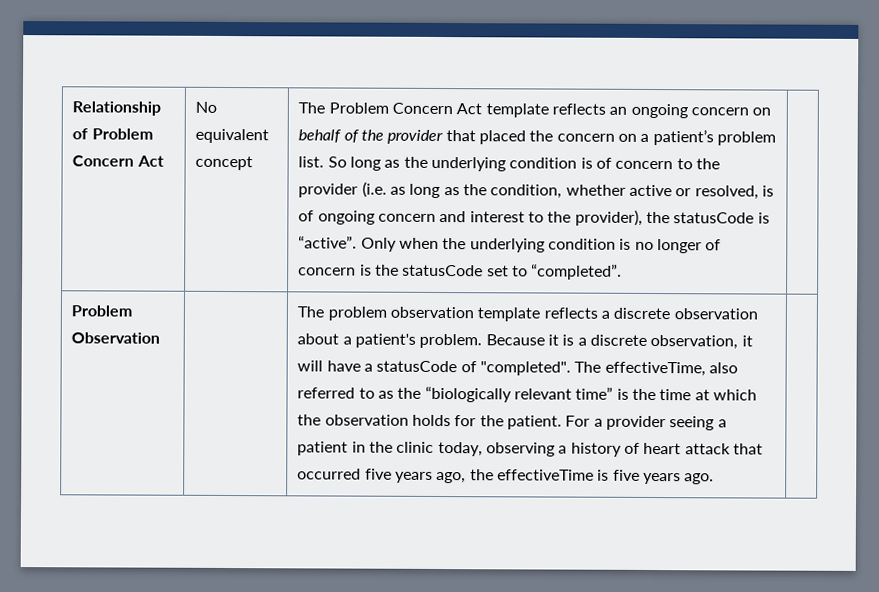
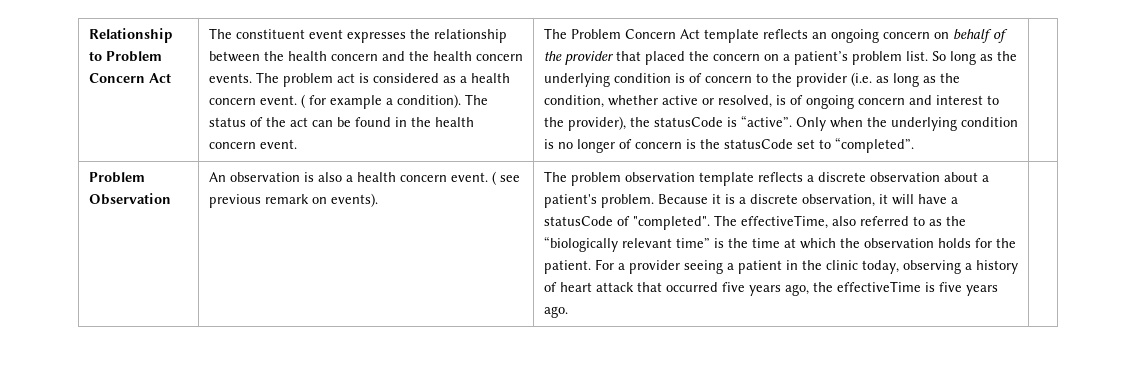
- Relationship of Problem Concern Act
+ Relationship to Problem Concern Act
- No equivalent concept
+ The constituent event expresses the relationship between the health concern and the health concern events. The problem act is considered as a health concern event. ( for example a condition). The status of the act can be found in the health concern event.
+ An observation is also a health concern event. ( see previous remark on events).

